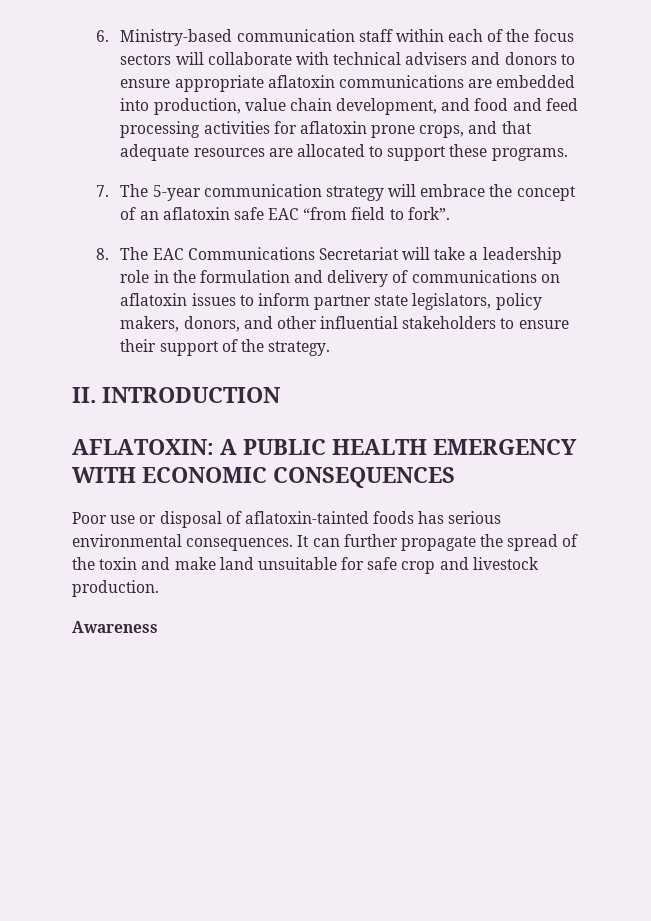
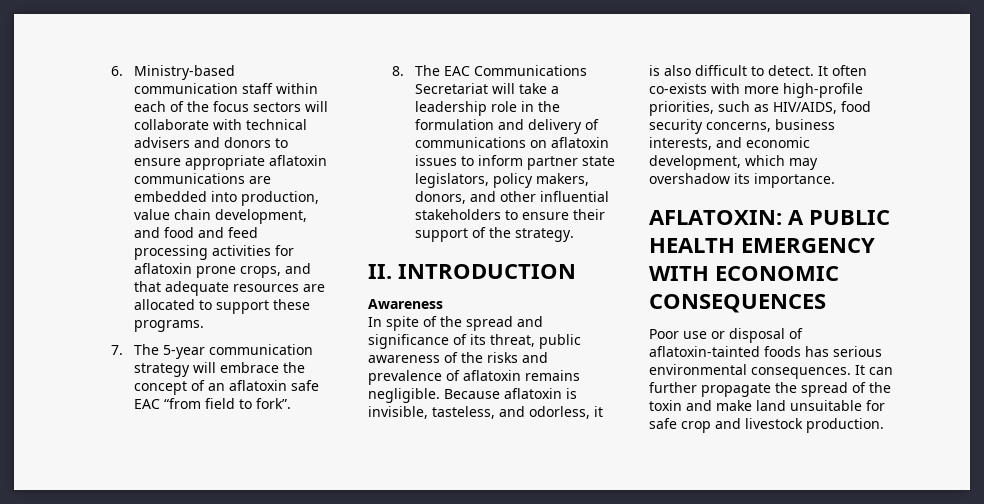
+ Awareness
+ In spite of the spread and significance of its threat, public awareness of the risks and prevalence of aflatoxin remains negligible. Because aflatoxin is invisible, tasteless, and odorless, it is also difficult to detect. It often co-exists with more high-profile priorities, such as HIV/AIDS, food security concerns, business interests, and economic development, which may overshadow its importance.
- Awareness

